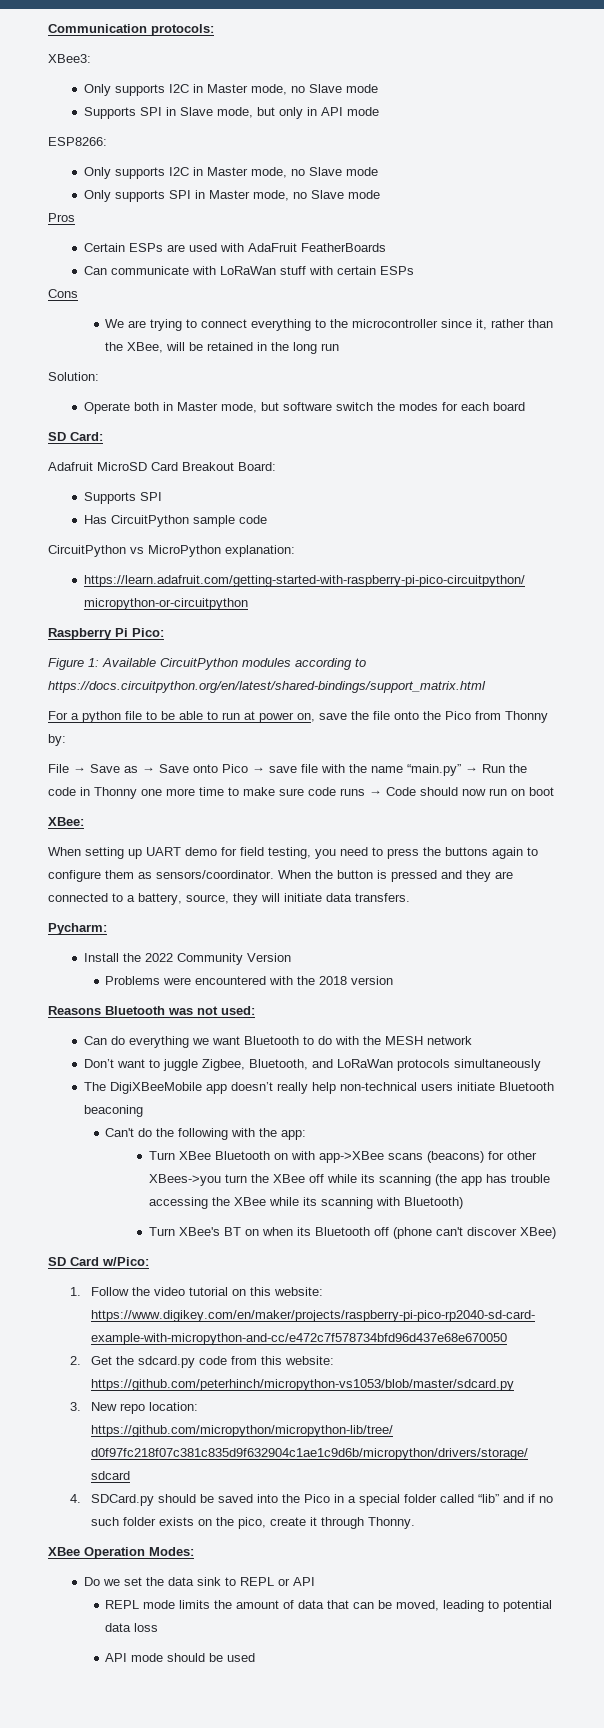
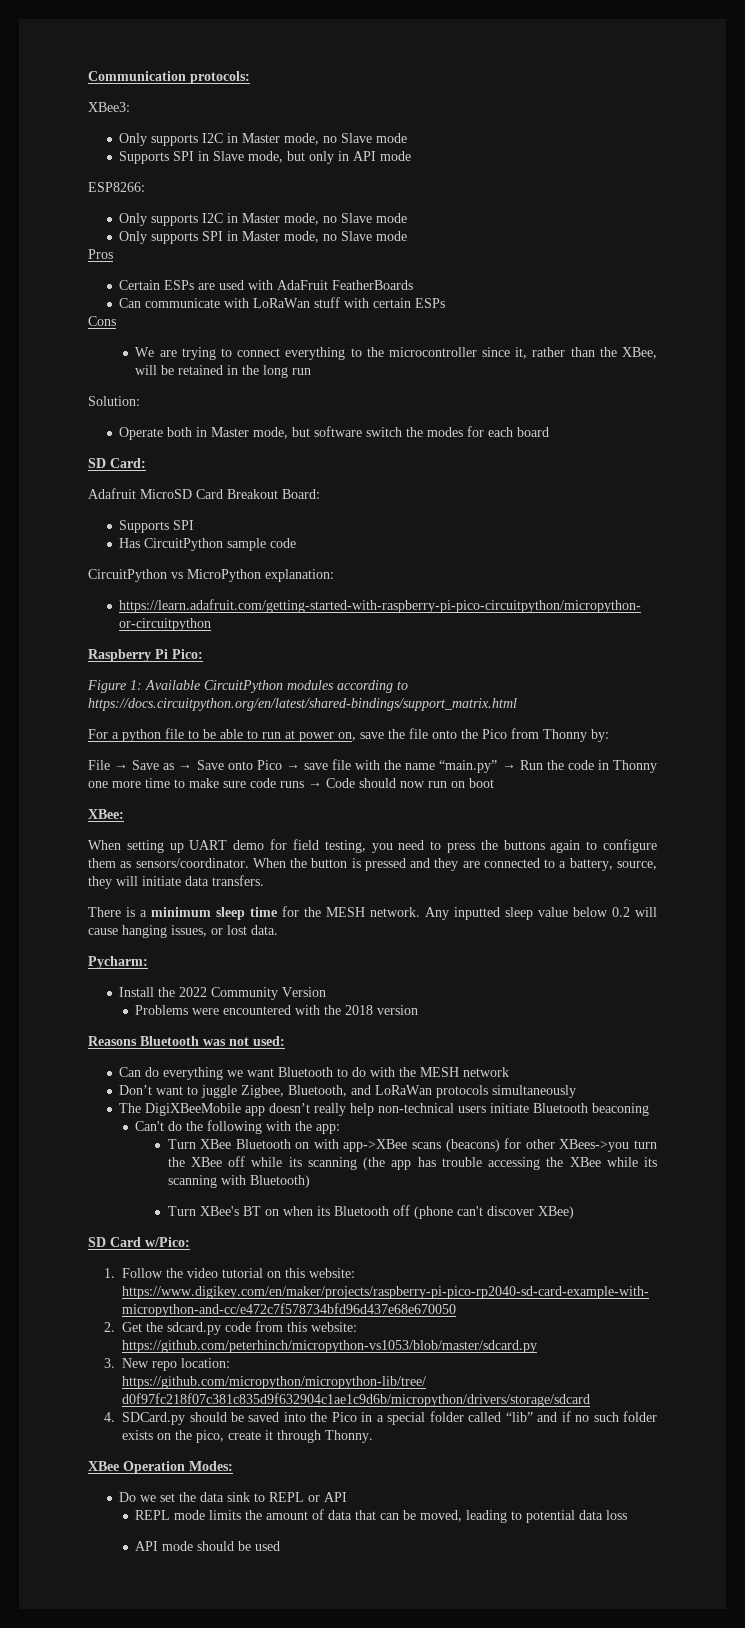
+ There is a minimum sleep time for the MESH network. Any inputted sleep value below 0.2 will cause hanging issues, or lost data.

